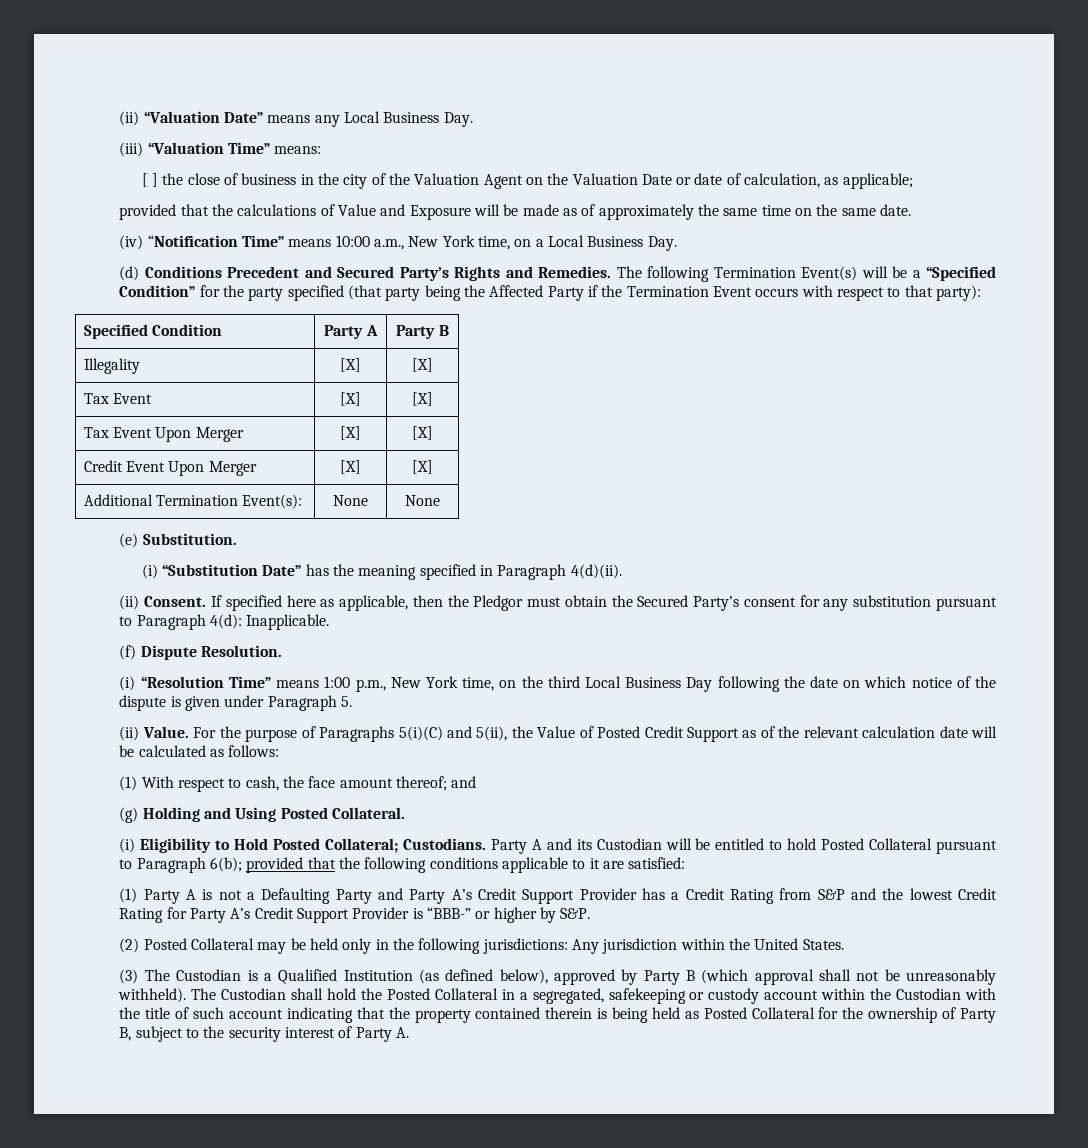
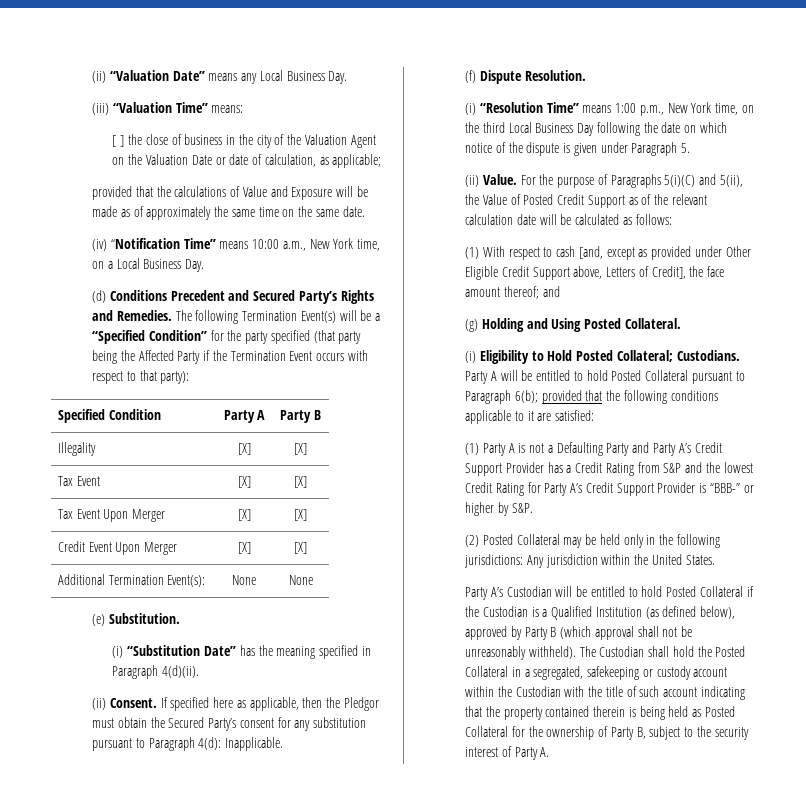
- (1) With respect to cash, the face amount thereof; and
+ (1) With respect to cash [and, except as provided under Other Eligible Credit Support above, Letters of Credit], the face amount thereof; and
- Party A and its Custodian will be entitled to hold Posted Collateral pursuant to Paragraph 6(b); provided that the following conditions applicable to it are satisfied:
+ Party A will be entitled to hold Posted Collateral pursuant to Paragraph 6(b); provided that the following conditions applicable to it are satisfied:
- (3) The Custodian is a Qualified Institution (as defined below), approved by Party B (which approval shall not be unreasonably withheld).
+ Party A’s Custodian will be entitled to hold Posted Collateral if the Custodian is a Qualified Institution (as defined below), approved by Party B (which approval shall not be unreasonably withheld).

